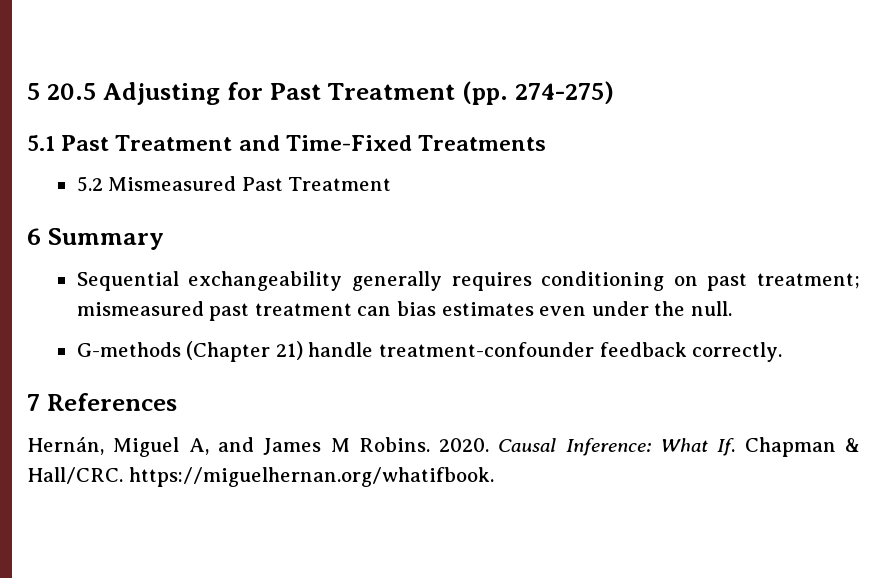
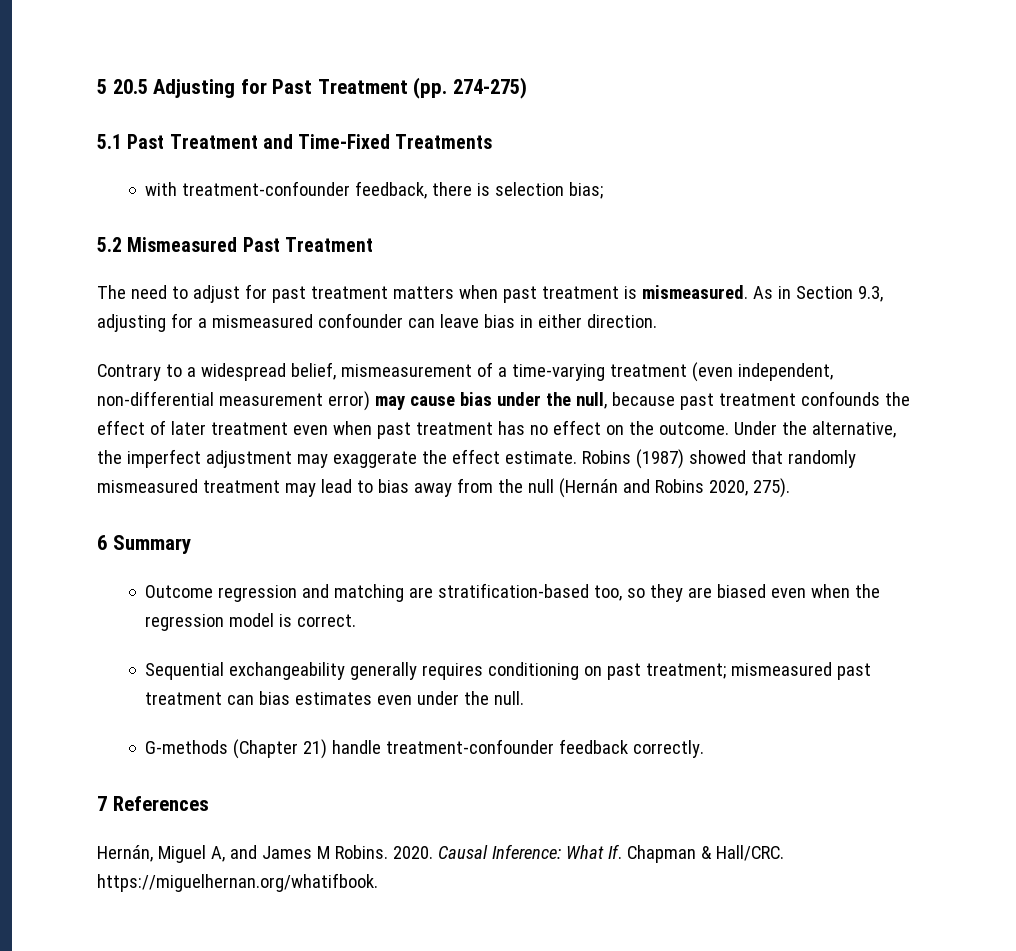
+ with treatment-confounder feedback, there is selection bias;
  5.2 Mismeasured Past Treatment
+ The need to adjust for past treatment matters when past treatment is mismeasured. As in Section 9.3, adjusting for a mismeasured confounder can leave bias in either direction.
+ Contrary to a widespread belief, mismeasurement of a time-varying treatment (even independent, non-differential measurement error) may cause bias under the null, because past treatment confounds the effect of later treatment even when past treatment has no effect on the outcome. Under the alternative, the imperfect adjustment may exaggerate the effect estimate. Robins (1987) showed that randomly mismeasured treatment may lead to bias away from the null (Hernán and Robins 2020, 275).
  6 Summary
+ Outcome regression and matching are stratification-based too, so they are biased even when the regression model is correct.

